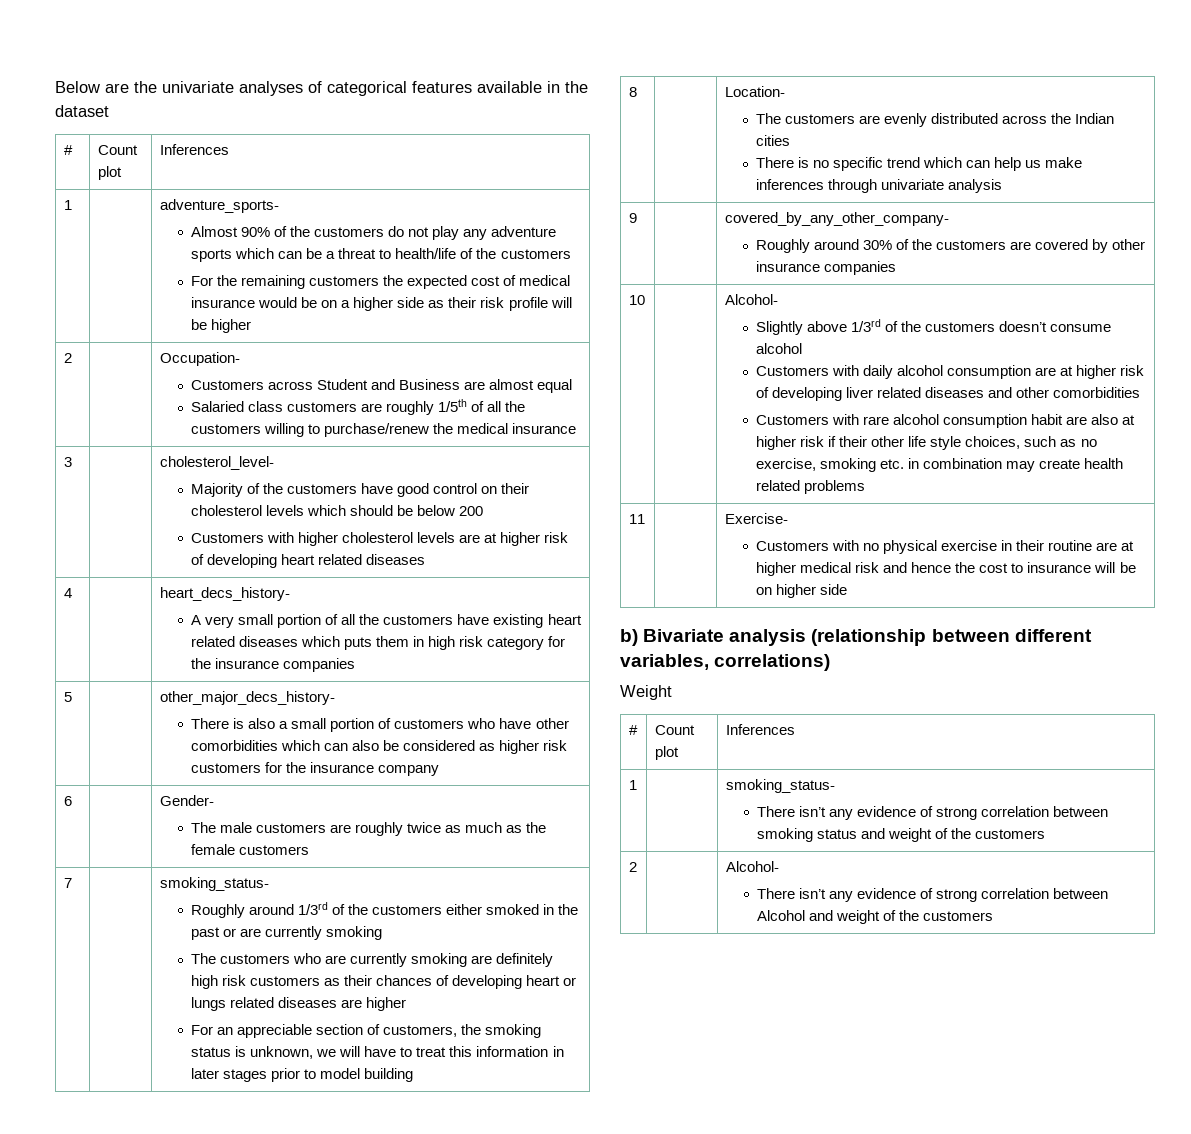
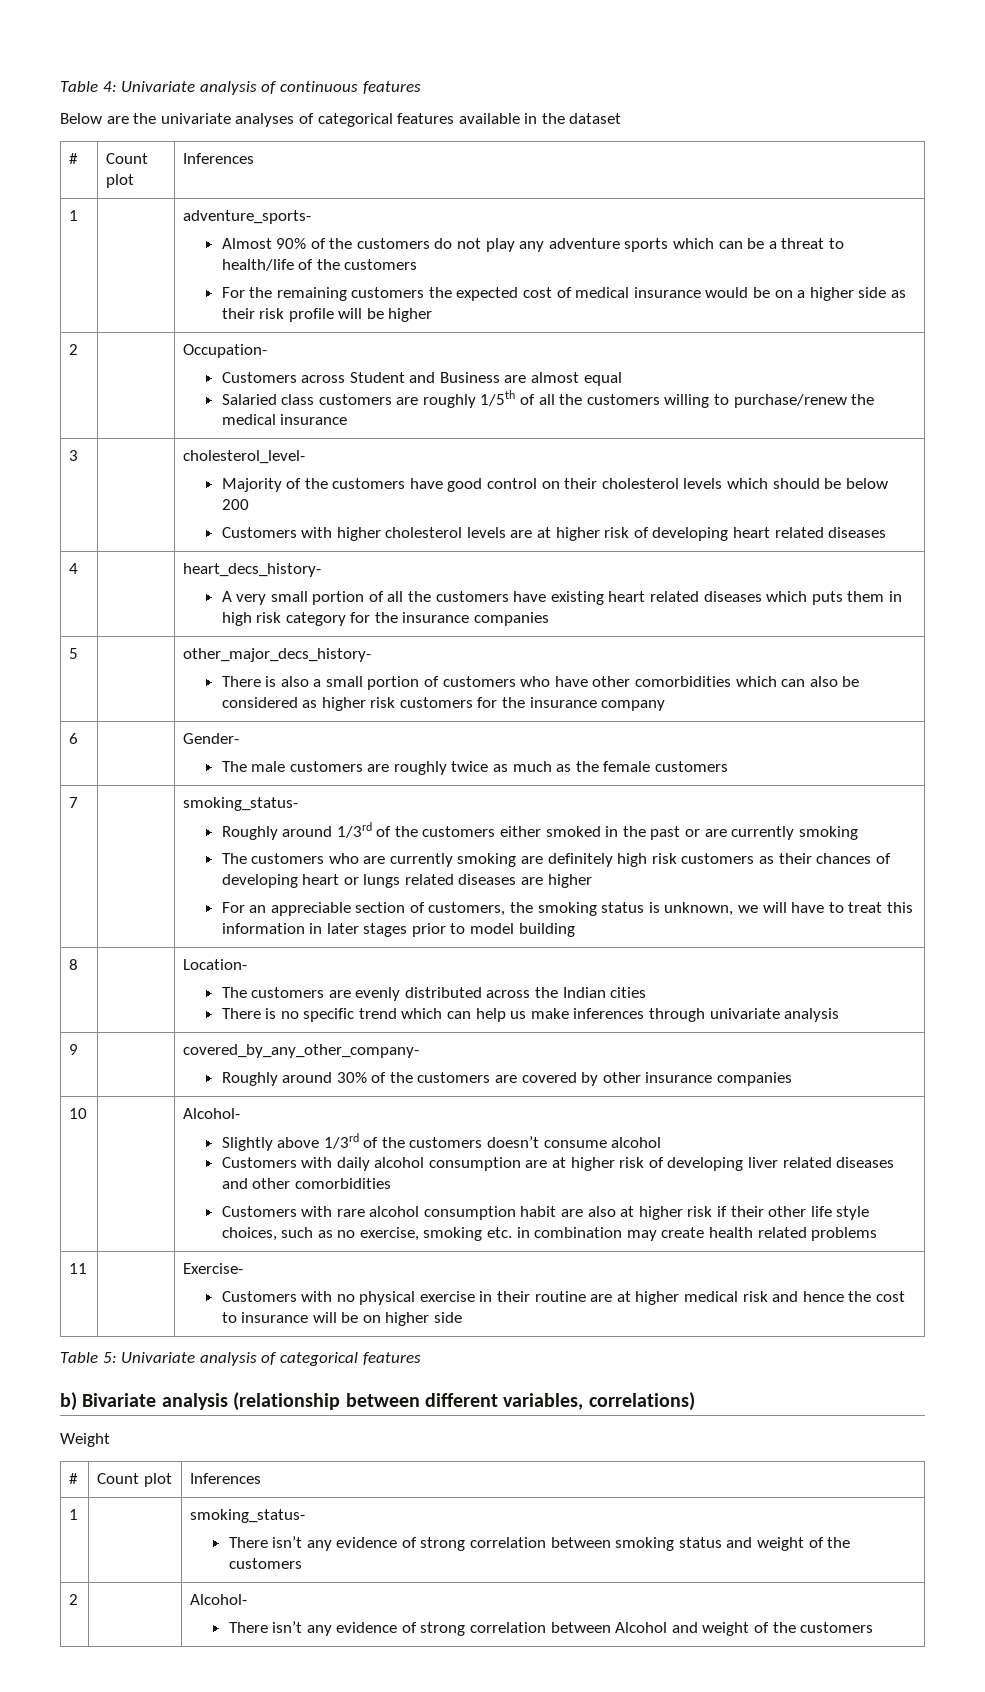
+ Table 4: Univariate analysis of continuous features
+ Table 5: Univariate analysis of categorical features

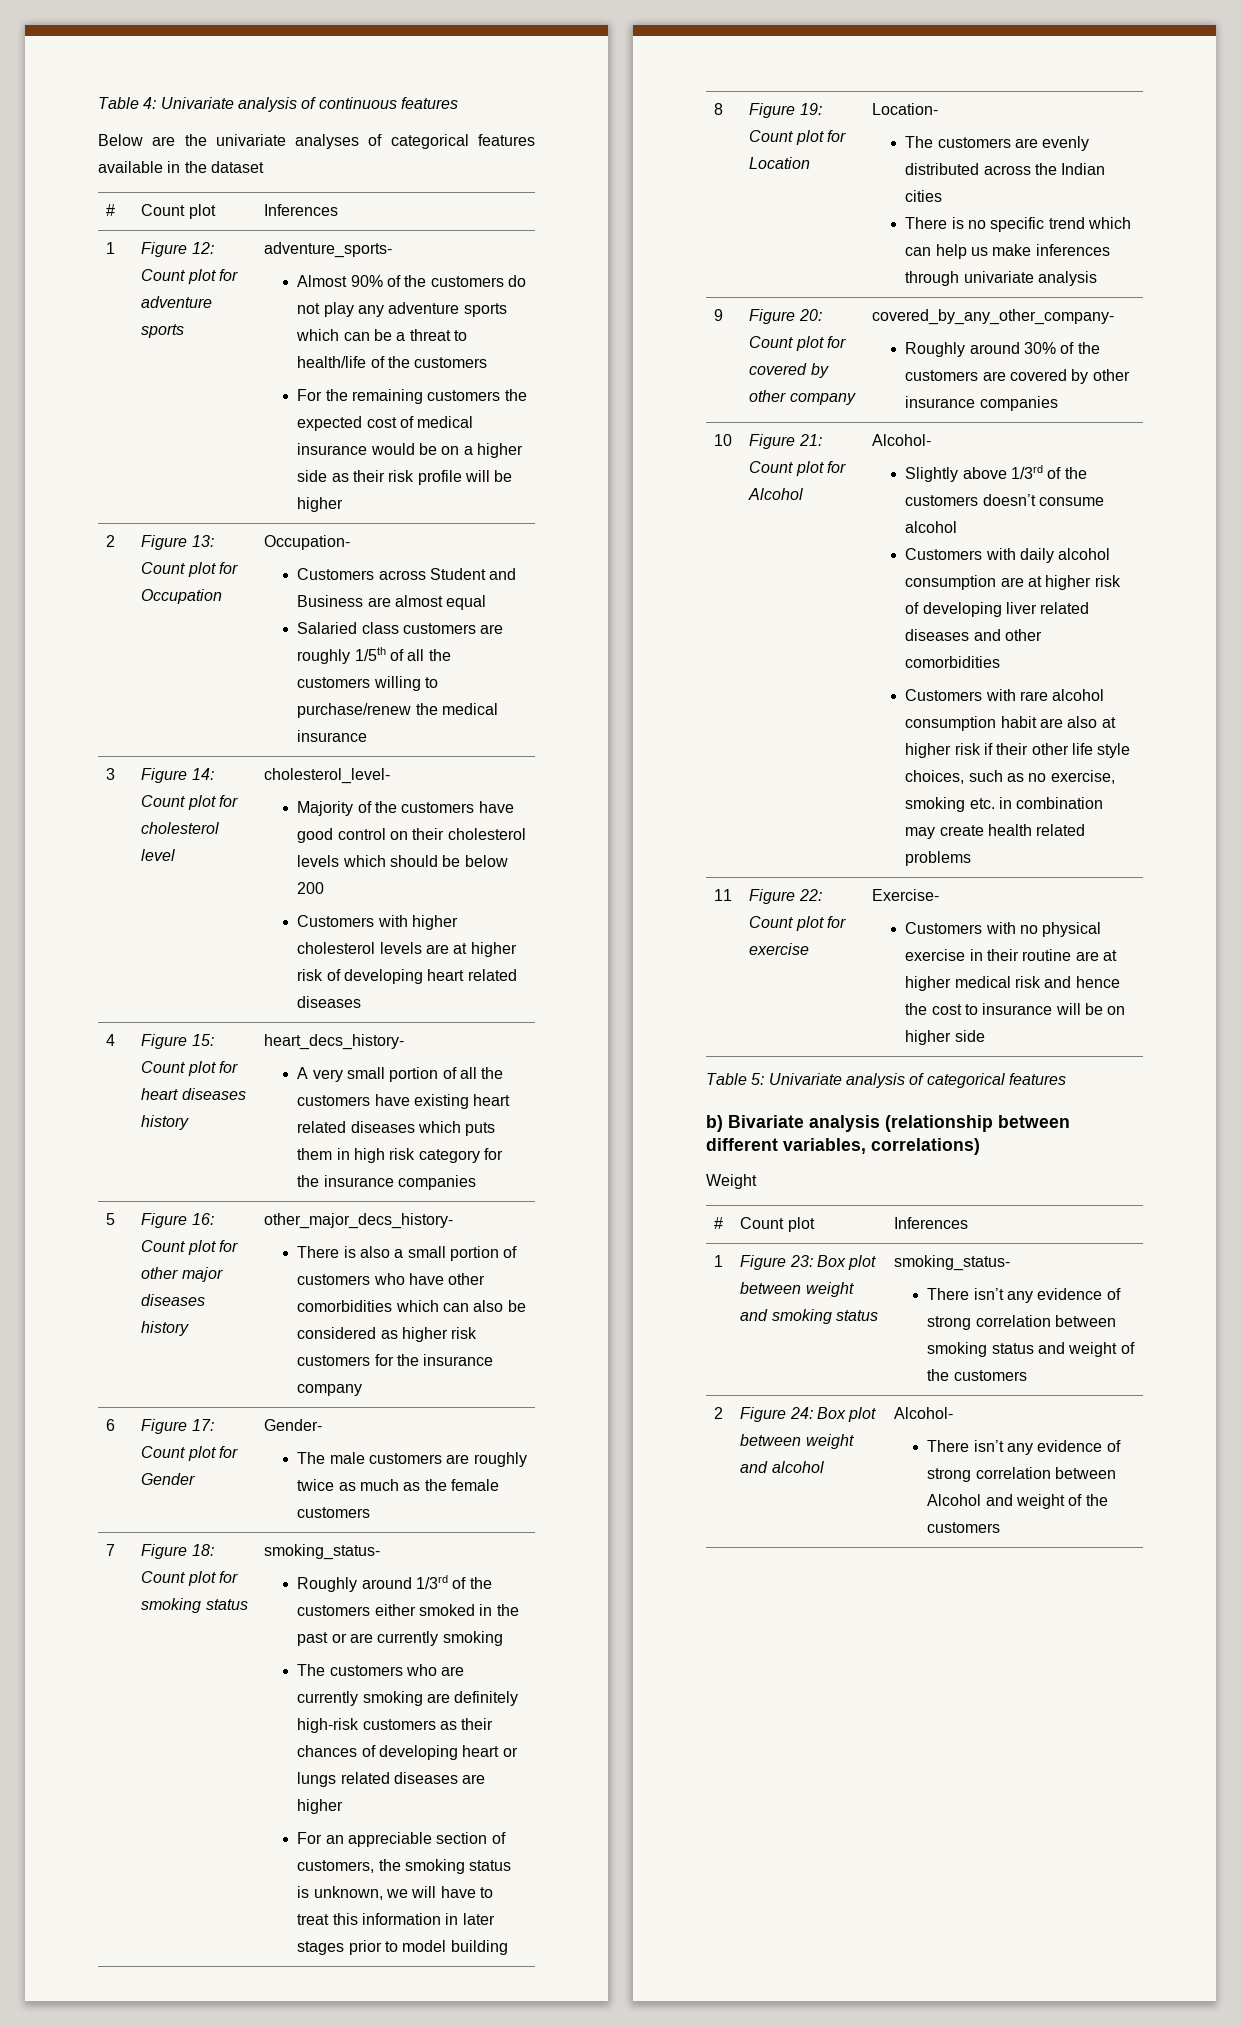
+ Figure 12: Count plot for adventure sports
- 2 | | Occupation-
+ 2 | Figure 13: Count plot for Occupation | Occupation-
- 3 | | cholesterol_level-
+ 3 | Figure 14: Count plot for cholesterol level | cholesterol_level-
- 4 | | heart_decs_history-
+ 4 | Figure 15: Count plot for heart diseases history | heart_decs_history-
- 5 | | other_major_decs_history-
+ 5 | Figure 16: Count plot for other major diseases history | other_major_decs_history-
- 6 | | Gender-
+ 6 | Figure 17: Count plot for Gender | Gender-
+ Figure 18: Count plot for smoking status
- The customers who are currently smoking are definitely high risk customers as their chances of developing heart or lungs related diseases are higher
+ The customers who are currently smoking are definitely high-risk customers as their chances of developing heart or lungs related diseases are higher
- 8 | | Location-
+ 8 | Figure 19: Count plot for Location | Location-
- 9 | | covered_by_any_other_company-
+ 9 | Figure 20: Count plot for covered by other company | covered_by_any_other_company-
+ Figure 21: Count plot for Alcohol
- 11 | | Exercise-
+ 11 | Figure 22: Count plot for exercise | Exercise-
- 1 | | smoking_status-
+ 1 | Figure 23: Box plot between weight and smoking status | smoking_status-
- 2 | | Alcohol-
+ 2 | Figure 24: Box plot between weight and alcohol | Alcohol-

